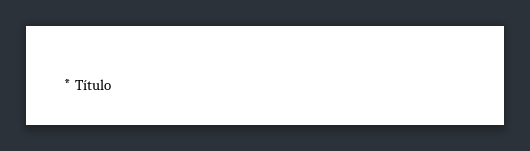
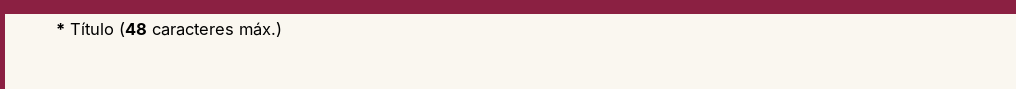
- * Título
+ * Título (48 caracteres máx.)

